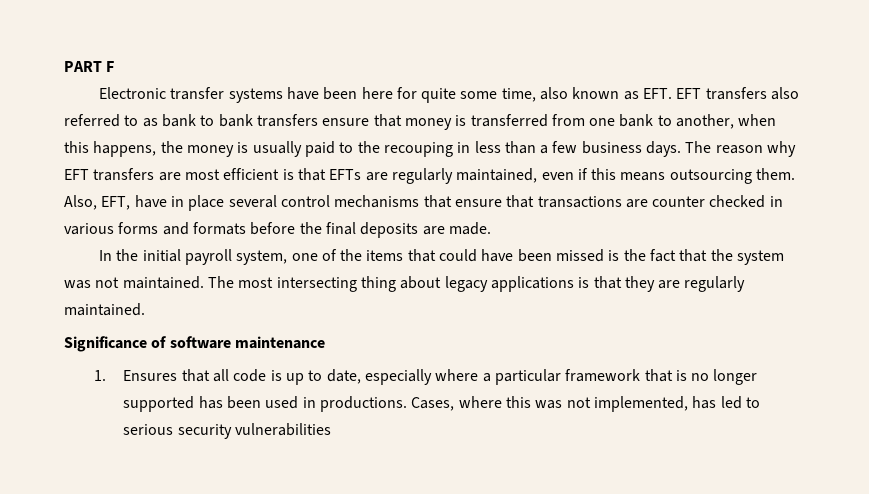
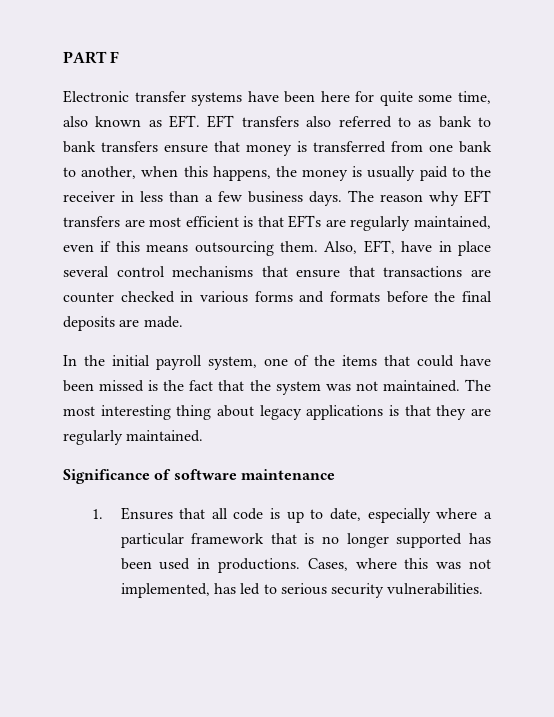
- Electronic transfer systems have been here for quite some time, also known as EFT. EFT transfers also referred to as bank to bank transfers ensure that money is transferred from one bank to another, when this happens, the money is usually paid to the recouping in less than a few business days.
+ Electronic transfer systems have been here for quite some time, also known as EFT. EFT transfers also referred to as bank to bank transfers ensure that money is transferred from one bank to another, when this happens, the money is usually paid to the receiver in less than a few business days.
- The most intersecting thing about legacy applications is that they are regularly maintained.
+ The most interesting thing about legacy applications is that they are regularly maintained.
- Cases, where this was not implemented, has led to serious security vulnerabilities
+ Cases, where this was not implemented, has led to serious security vulnerabilities.

